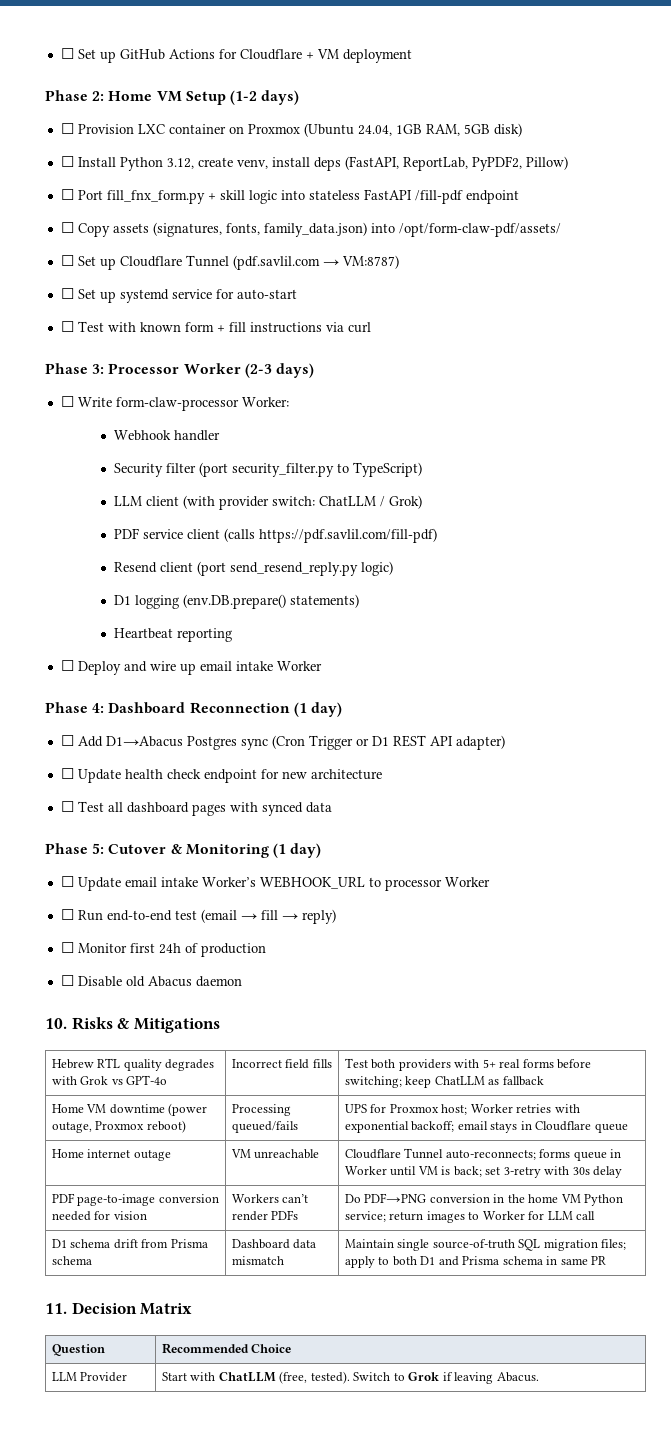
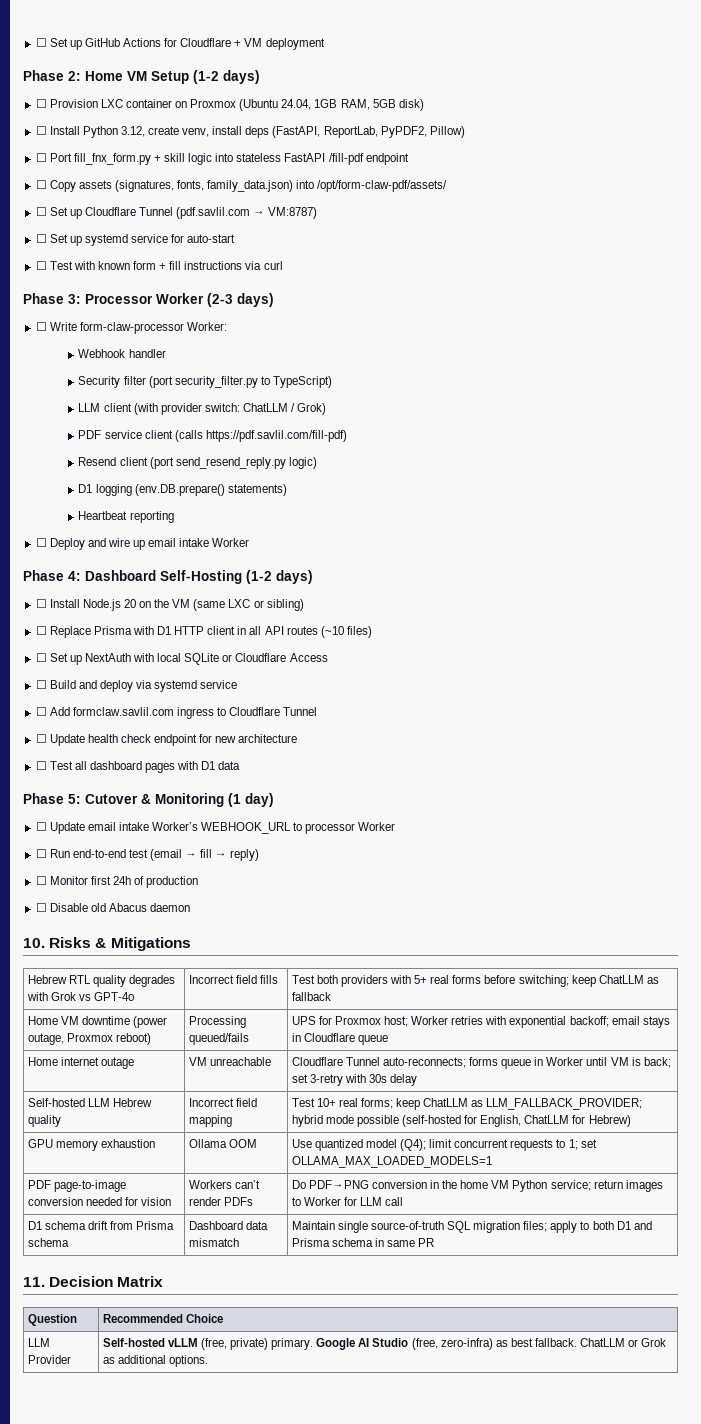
- Phase 4: Dashboard Reconnection (1 day)
- ☐ Add D1→Abacus Postgres sync (Cron Trigger or D1 REST API adapter)
+ Phase 4: Dashboard Self-Hosting (1-2 days)
+ ☐ Install Node.js 20 on the VM (same LXC or sibling)
+ ☐ Replace Prisma with D1 HTTP client in all API routes (~10 files)
+ ☐ Set up NextAuth with local SQLite or Cloudflare Access
+ ☐ Build and deploy via systemd service
+ ☐ Add formclaw.savlil.com ingress to Cloudflare Tunnel
- ☐ Test all dashboard pages with synced data
+ ☐ Test all dashboard pages with D1 data
+ Self-hosted LLM Hebrew quality | Incorrect field mapping | Test 10+ real forms; keep ChatLLM as LLM_FALLBACK_PROVIDER; hybrid mode possible (self-hosted for English, ChatLLM for Hebrew)
+ GPU memory exhaustion | Ollama OOM | Use quantized model (Q4); limit concurrent requests to 1; set OLLAMA_MAX_LOADED_MODELS=1
- LLM Provider | Start with ChatLLM (free, tested). Switch to Grok if leaving Abacus.
+ LLM Provider | Self-hosted vLLM (free, private) primary. Google AI Studio (free, zero-infra) as best fallback. ChatLLM or Grok as additional options.

